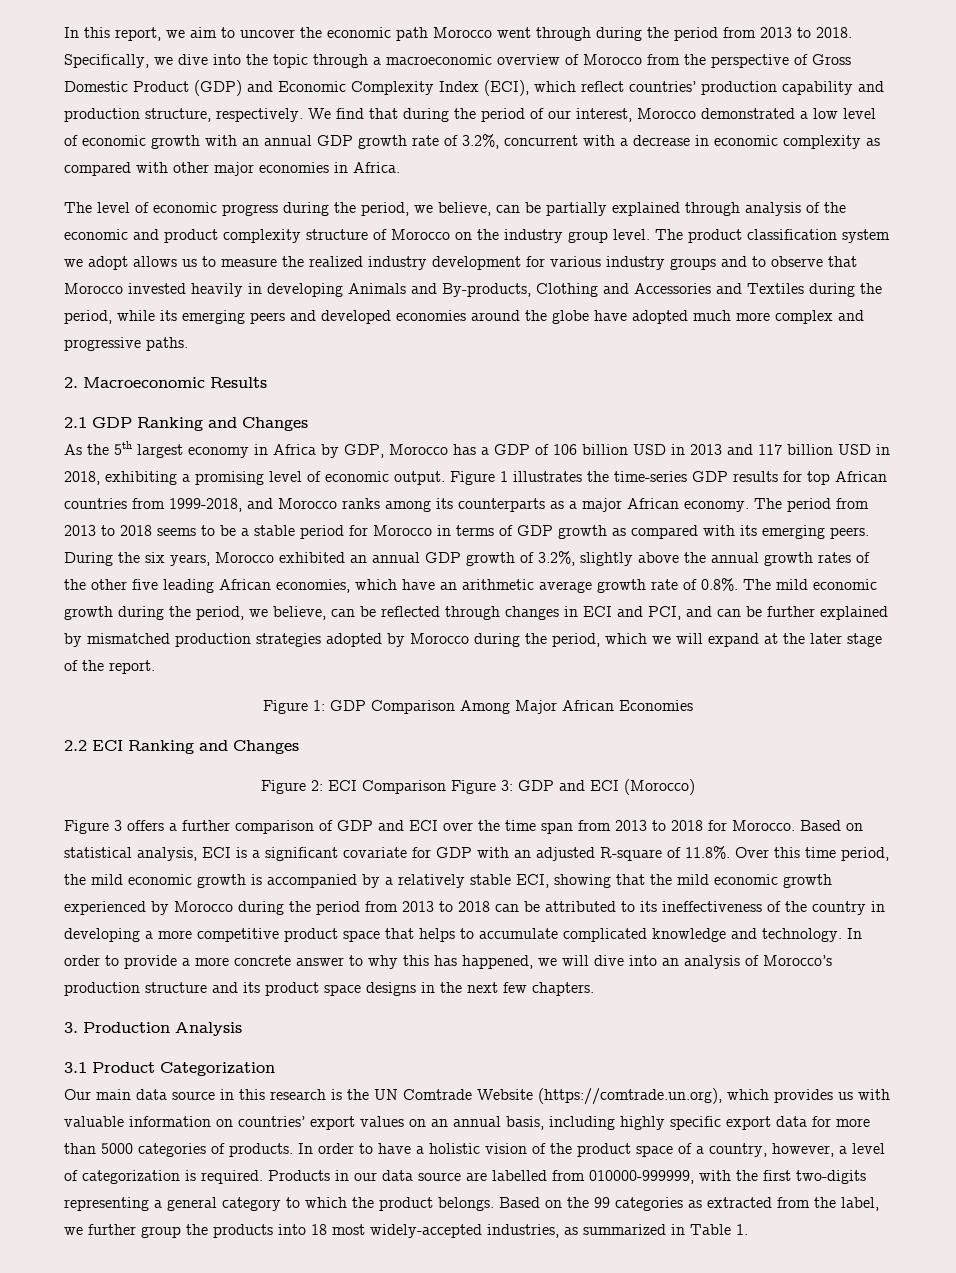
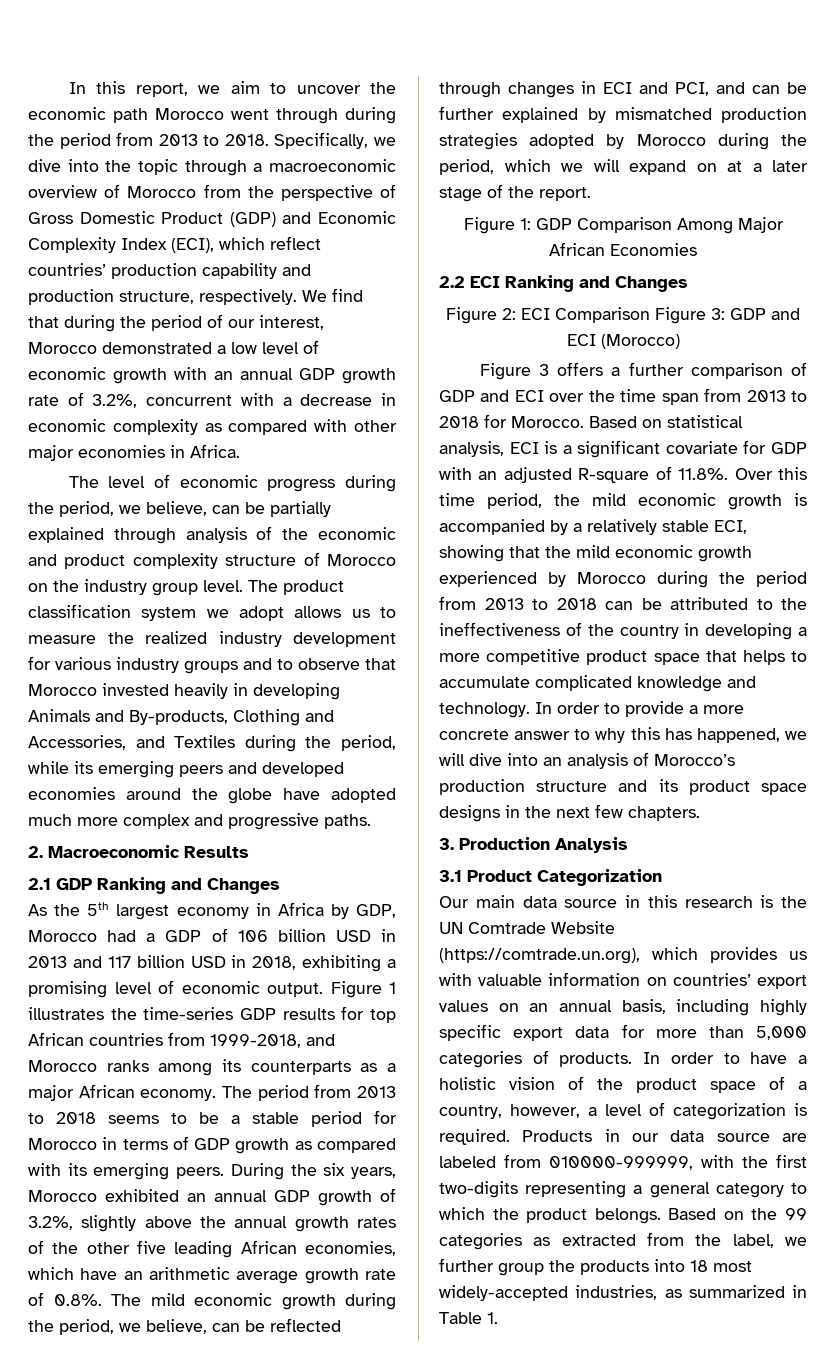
- The product classification system we adopt allows us to measure the realized industry development for various industry groups and to observe that Morocco invested heavily in developing Animals and By-products, Clothing and Accessories and Textiles during the period, while its emerging peers and developed economies around the globe have adopted much more complex and progressive paths.
+ The product classification system we adopt allows us to measure the realized industry development for various industry groups and to observe that Morocco invested heavily in developing Animals and By-products, Clothing and Accessories, and Textiles during the period, while its emerging peers and developed economies around the globe have adopted much more complex and progressive paths.
- As the 5th largest economy in Africa by GDP, Morocco has a GDP of 106 billion USD in 2013 and 117 billion USD in 2018, exhibiting a promising level of economic output.
+ As the 5th largest economy in Africa by GDP, Morocco had a GDP of 106 billion USD in 2013 and 117 billion USD in 2018, exhibiting a promising level of economic output.
- During the six years, Morocco exhibited an annual GDP growth of 3.2%, slightly above the annual growth rates of the other five leading African economies, which have an arithmetic average growth rate of 0.8%. The mild economic growth during the period, we believe, can be reflected through changes in ECI and PCI, and can be further explained by mismatched production strategies adopted by Morocco during the period, which we will expand at the later stage of the report.
+ During the six years, Morocco exhibited an annual GDP growth of 3.2%, slightly above the annual growth rates of the other five leading African economies, which have an arithmetic average growth rate of 0.8%. The mild economic growth during the period, we believe, can be reflected through changes in ECI and PCI, and can be further explained by mismatched production strategies adopted by Morocco during the period, which we will expand on at a later stage of the report.
- Based on statistical analysis, ECI is a significant covariate for GDP with an adjusted R-square of 11.8%. Over this time period, the mild economic growth is accompanied by a relatively stable ECI, showing that the mild economic growth experienced by Morocco during the period from 2013 to 2018 can be attributed to its ineffectiveness of the country in developing a more competitive product space that helps to accumulate complicated knowledge and technology.
+ Based on statistical analysis, ECI is a significant covariate for GDP with an adjusted R-square of 11.8%. Over this time period, the mild economic growth is accompanied by a relatively stable ECI, showing that the mild economic growth experienced by Morocco during the period from 2013 to 2018 can be attributed to the ineffectiveness of the country in developing a more competitive product space that helps to accumulate complicated knowledge and technology.
- Our main data source in this research is the UN Comtrade Website (https://comtrade.un.org), which provides us with valuable information on countries’ export values on an annual basis, including highly specific export data for more than 5000 categories of products.
+ Our main data source in this research is the UN Comtrade Website (https://comtrade.un.org), which provides us with valuable information on countries’ export values on an annual basis, including highly specific export data for more than 5,000 categories of products.
- Products in our data source are labelled from 010000-999999, with the first two-digits representing a general category to which the product belongs.
+ Products in our data source are labeled from 010000-999999, with the first two-digits representing a general category to which the product belongs.

